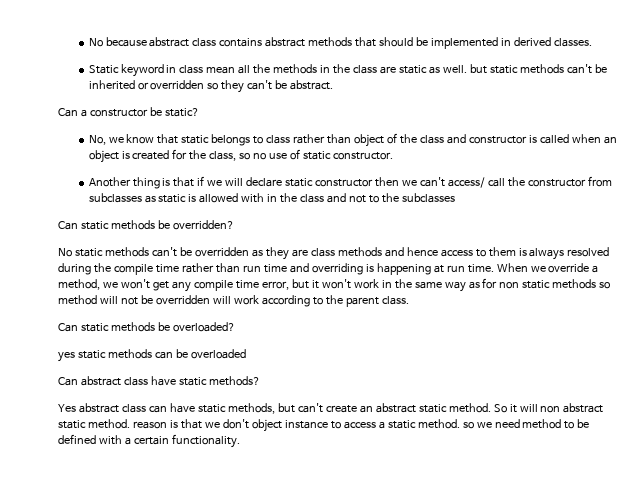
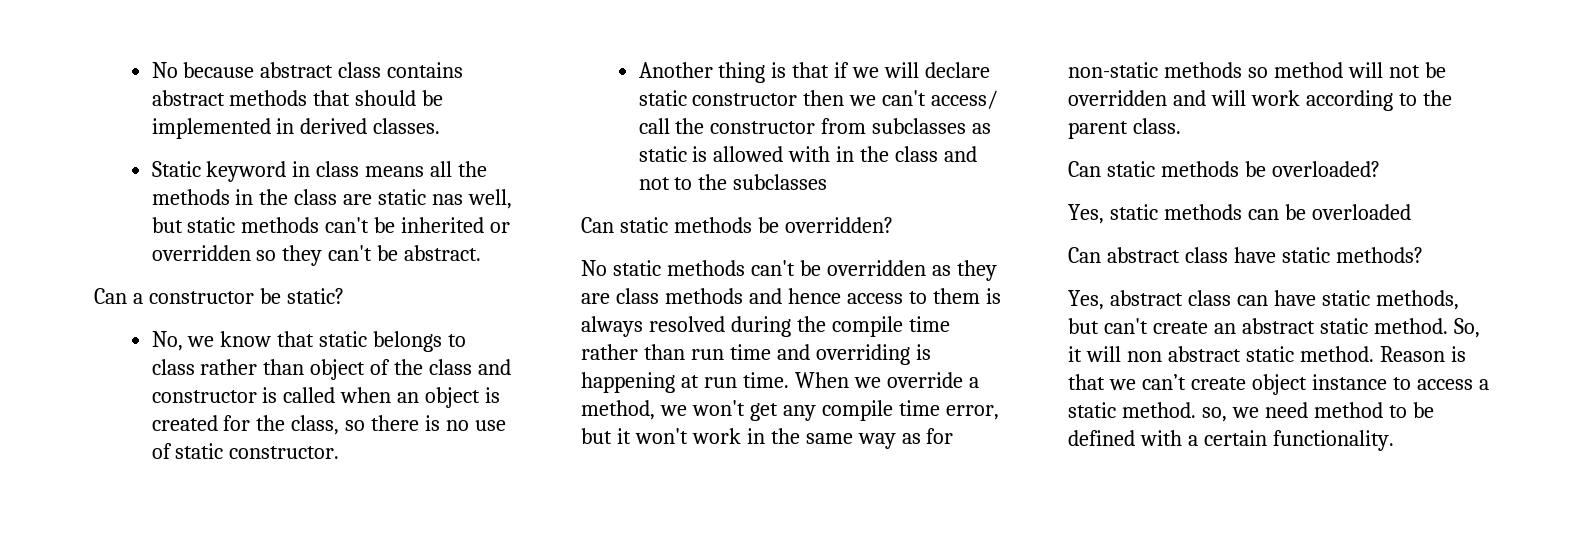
- Static keyword in class mean all the methods in the class are static as well. but static methods can't be inherited or overridden so they can't be abstract.
+ Static keyword in class means all the methods in the class are static nas well, but static methods can't be inherited or overridden so they can't be abstract.
- No, we know that static belongs to class rather than object of the class and constructor is called when an object is created for the class, so no use of static constructor.
+ No, we know that static belongs to class rather than object of the class and constructor is called when an object is created for the class, so there is no use of static constructor.
- When we override a method, we won't get any compile time error, but it won't work in the same way as for non static methods so method will not be overridden will work according to the parent class.
+ When we override a method, we won't get any compile time error, but it won't work in the same way as for non-static methods so method will not be overridden and will work according to the parent class.
- yes static methods can be overloaded
+ Yes, static methods can be overloaded
- Yes abstract class can have static methods, but can't create an abstract static method.
+ Yes, abstract class can have static methods, but can't create an abstract static method.
- So it will non abstract static method. reason is that we don't object instance to access a static method. so we need method to be defined with a certain functionality.
+ So, it will non abstract static method. Reason is that we can’t create object instance to access a static method. so, we need method to be defined with a certain functionality.

